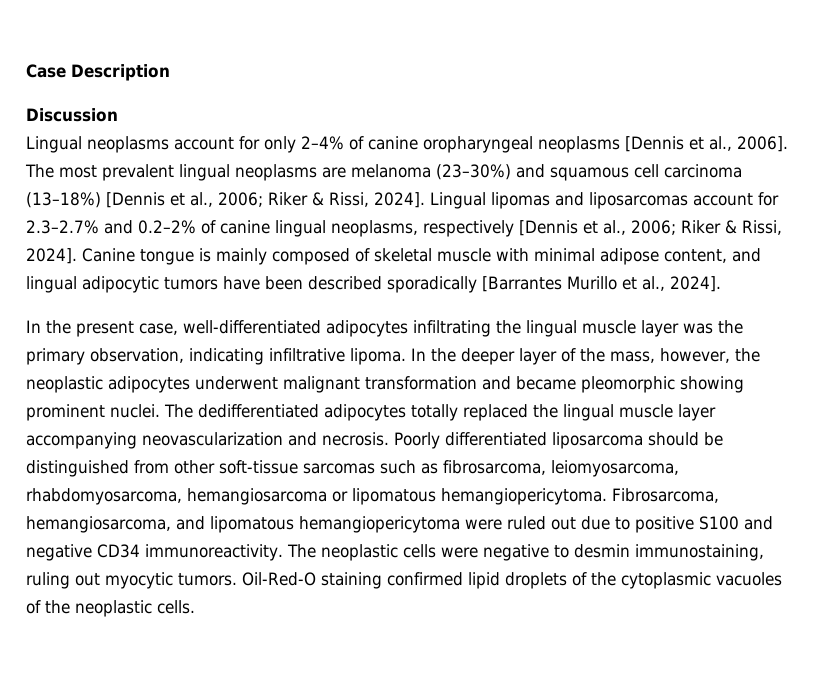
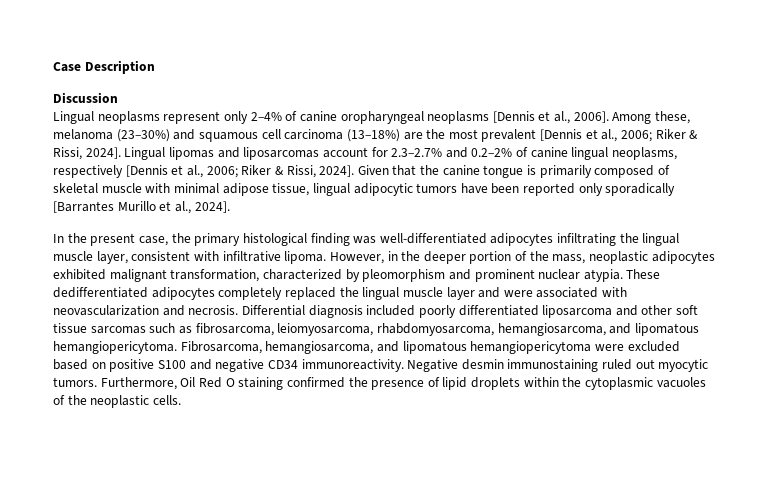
- Lingual neoplasms account for only 2–4% of canine oropharyngeal neoplasms [Dennis et al., 2006].
+ Lingual neoplasms represent only 2–4% of canine oropharyngeal neoplasms [Dennis et al., 2006].
- The most prevalent lingual neoplasms are melanoma (23–30%) and squamous cell carcinoma (13–18%) [Dennis et al., 2006; Riker & Rissi, 2024].
+ Among these, melanoma (23–30%) and squamous cell carcinoma (13–18%) are the most prevalent [Dennis et al., 2006; Riker & Rissi, 2024].
- Canine tongue is mainly composed of skeletal muscle with minimal adipose content, and lingual adipocytic tumors have been described sporadically [Barrantes Murillo et al., 2024].
+ Given that the canine tongue is primarily composed of skeletal muscle with minimal adipose tissue, lingual adipocytic tumors have been reported only sporadically [Barrantes Murillo et al., 2024].
- In the present case, well-differentiated adipocytes infiltrating the lingual muscle layer was the primary observation, indicating infiltrative lipoma. In the deeper layer of the mass, however, the neoplastic adipocytes underwent malignant transformation and became pleomorphic showing prominent nuclei. The dedifferentiated adipocytes totally replaced the lingual muscle layer accompanying neovascularization and necrosis. Poorly differentiated liposarcoma should be distinguished from other soft-tissue sarcomas such as fibrosarcoma, leiomyosarcoma, rhabdomyosarcoma, hemangiosarcoma or lipomatous hemangiopericytoma.
+ In the present case, the primary histological finding was well-differentiated adipocytes infiltrating the lingual muscle layer, consistent with infiltrative lipoma. However, in the deeper portion of the mass, neoplastic adipocytes exhibited malignant transformation, characterized by pleomorphism and prominent nuclear atypia. These dedifferentiated adipocytes completely replaced the lingual muscle layer and were associated with neovascularization and necrosis. Differential diagnosis included poorly differentiated liposarcoma and other soft tissue sarcomas such as fibrosarcoma, leiomyosarcoma, rhabdomyosarcoma, hemangiosarcoma, and lipomatous hemangiopericytoma.
- Fibrosarcoma, hemangiosarcoma, and lipomatous hemangiopericytoma were ruled out due to positive S100 and negative CD34 immunoreactivity.
+ Fibrosarcoma, hemangiosarcoma, and lipomatous hemangiopericytoma were excluded based on positive S100 and negative CD34 immunoreactivity.
- The neoplastic cells were negative to desmin immunostaining, ruling out myocytic tumors. Oil-Red-O staining confirmed lipid droplets of the cytoplasmic vacuoles of the neoplastic cells.
+ Negative desmin immunostaining ruled out myocytic tumors. Furthermore, Oil Red O staining confirmed the presence of lipid droplets within the cytoplasmic vacuoles of the neoplastic cells.

